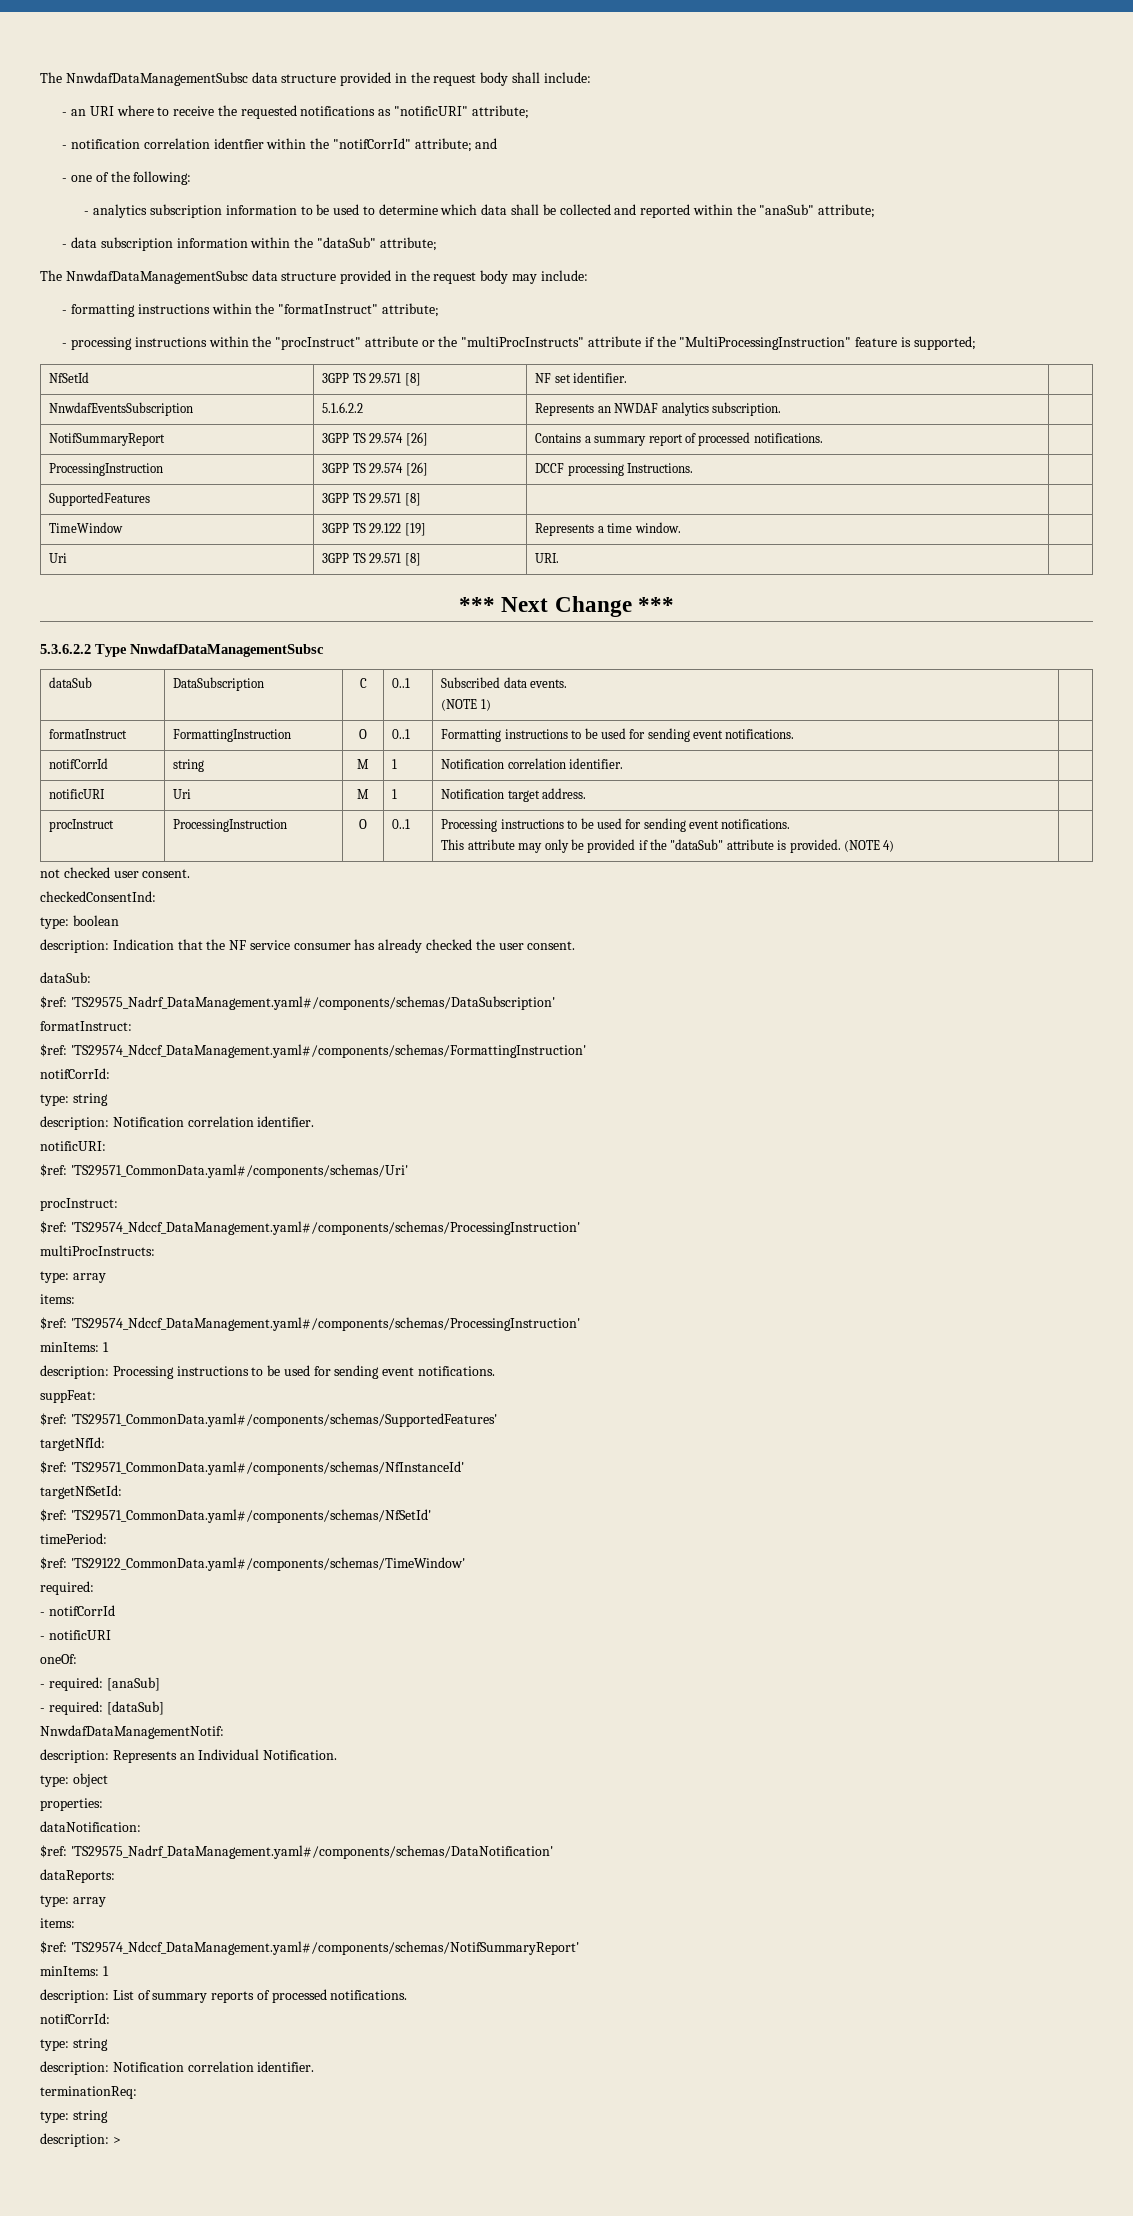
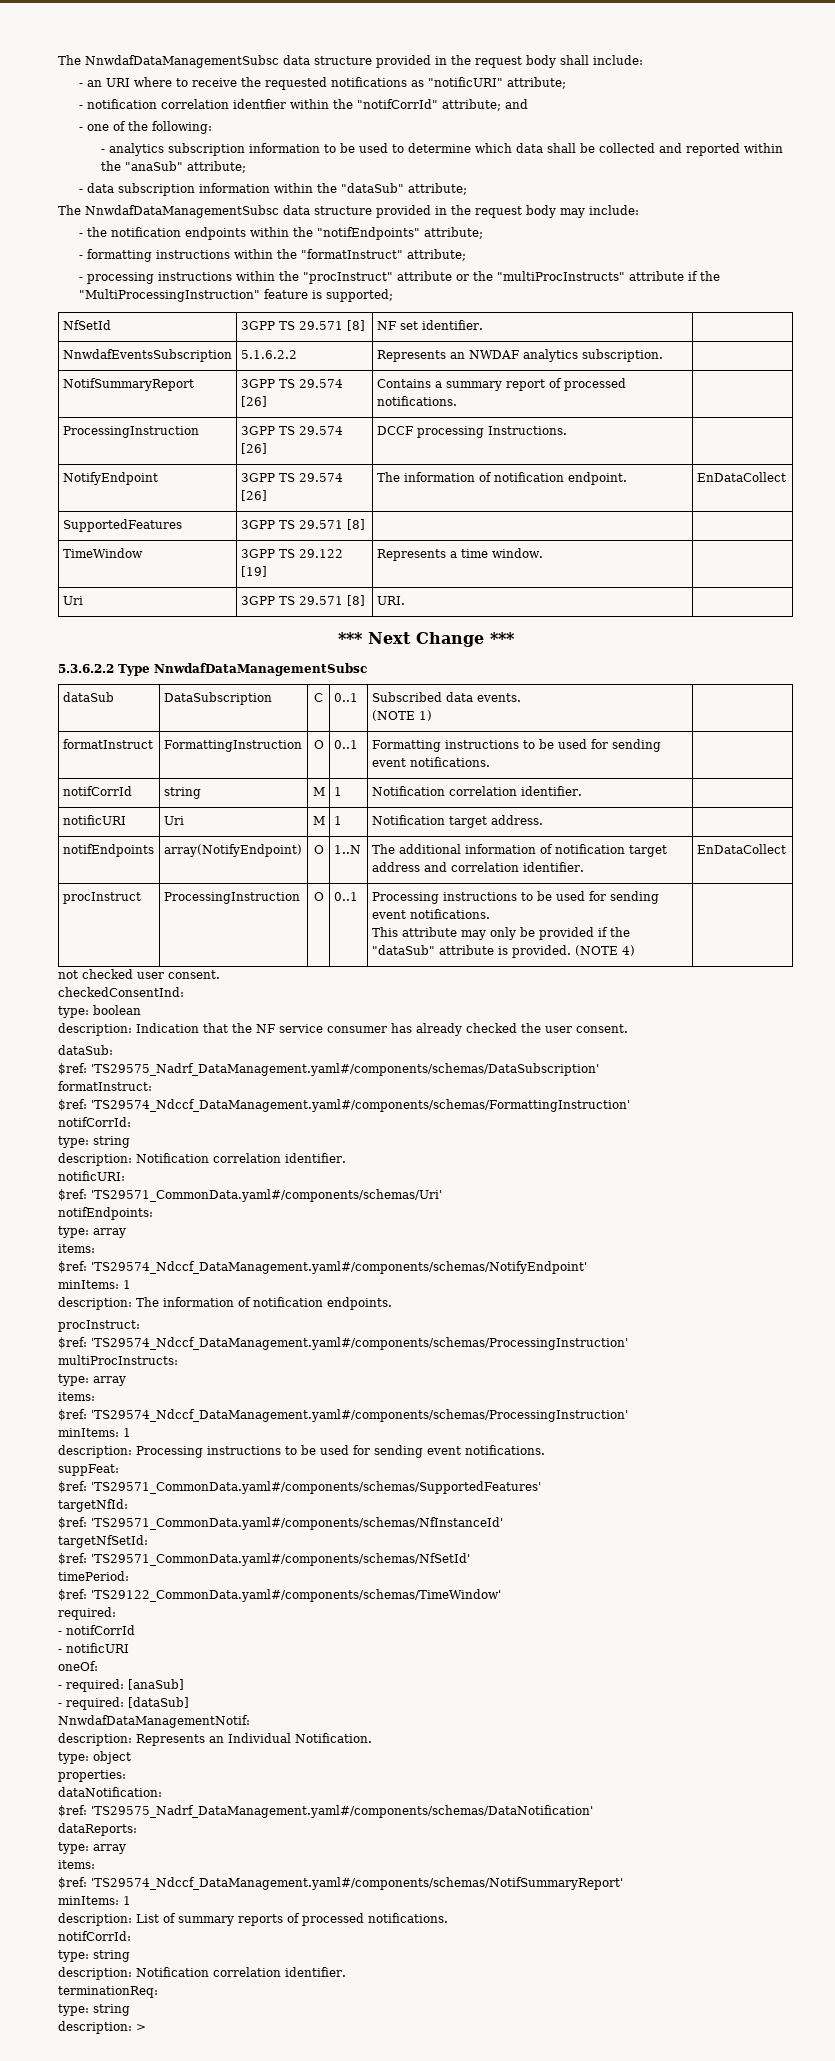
+ - the notification endpoints within the "notifEndpoints" attribute;
+ NotifyEndpoint | 3GPP TS 29.574 [26] | The information of notification endpoint. | EnDataCollect
+ notifEndpoints | array(NotifyEndpoint) | O | 1..N | The additional information of notification target address and correlation identifier. | EnDataCollect
+ notifEndpoints:
+ type: array
+ items:
+ $ref: 'TS29574_Ndccf_DataManagement.yaml#/components/schemas/NotifyEndpoint'
+ minItems: 1
+ description: The information of notification endpoints.

